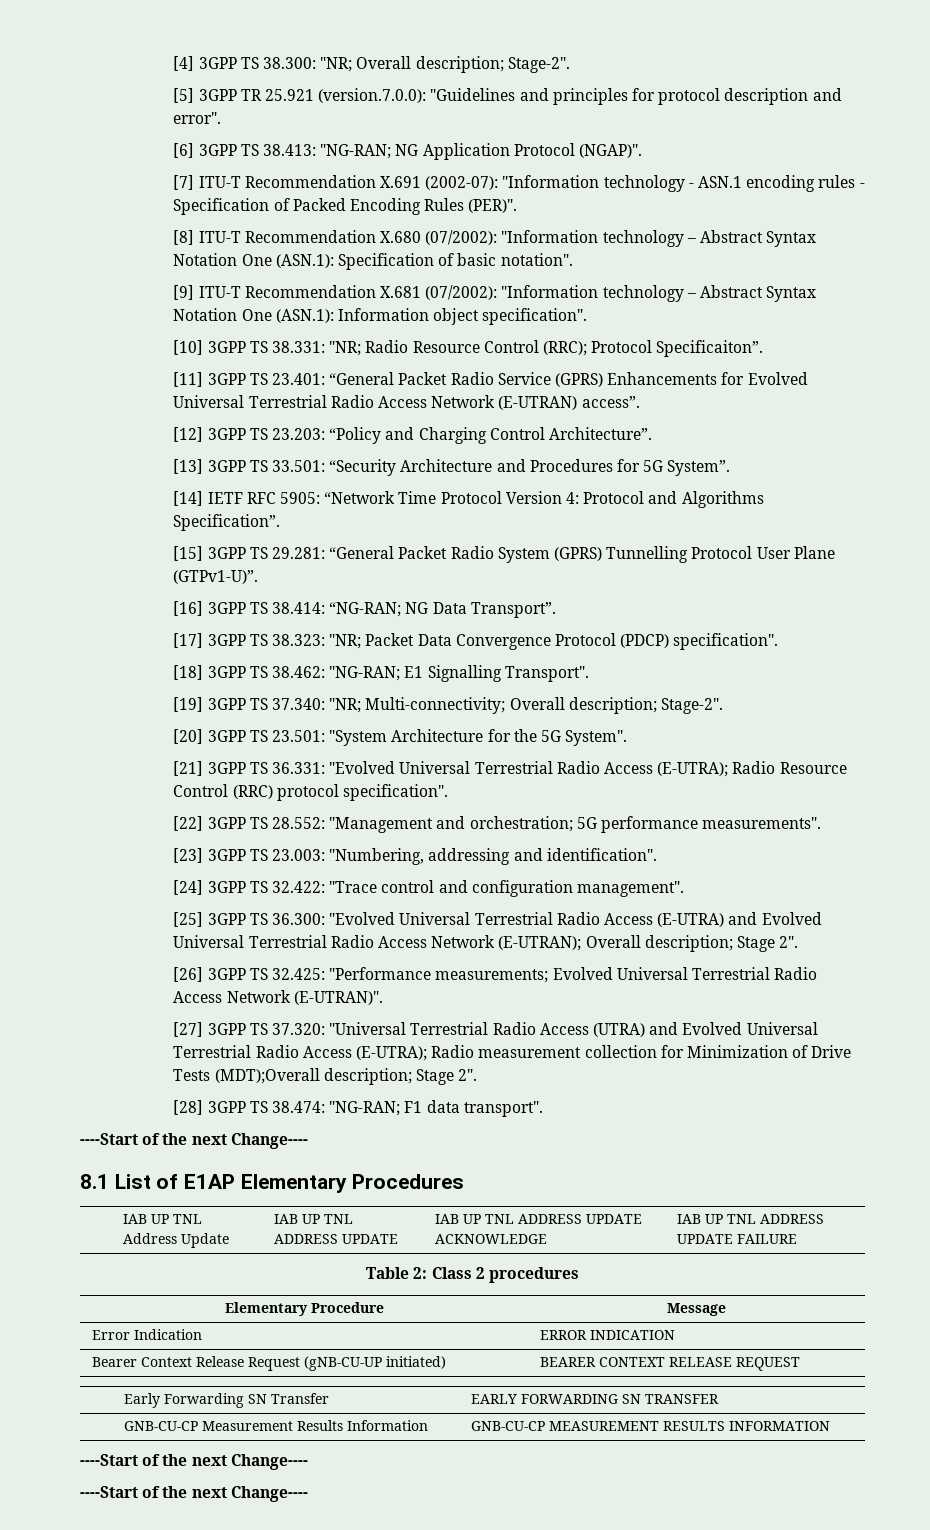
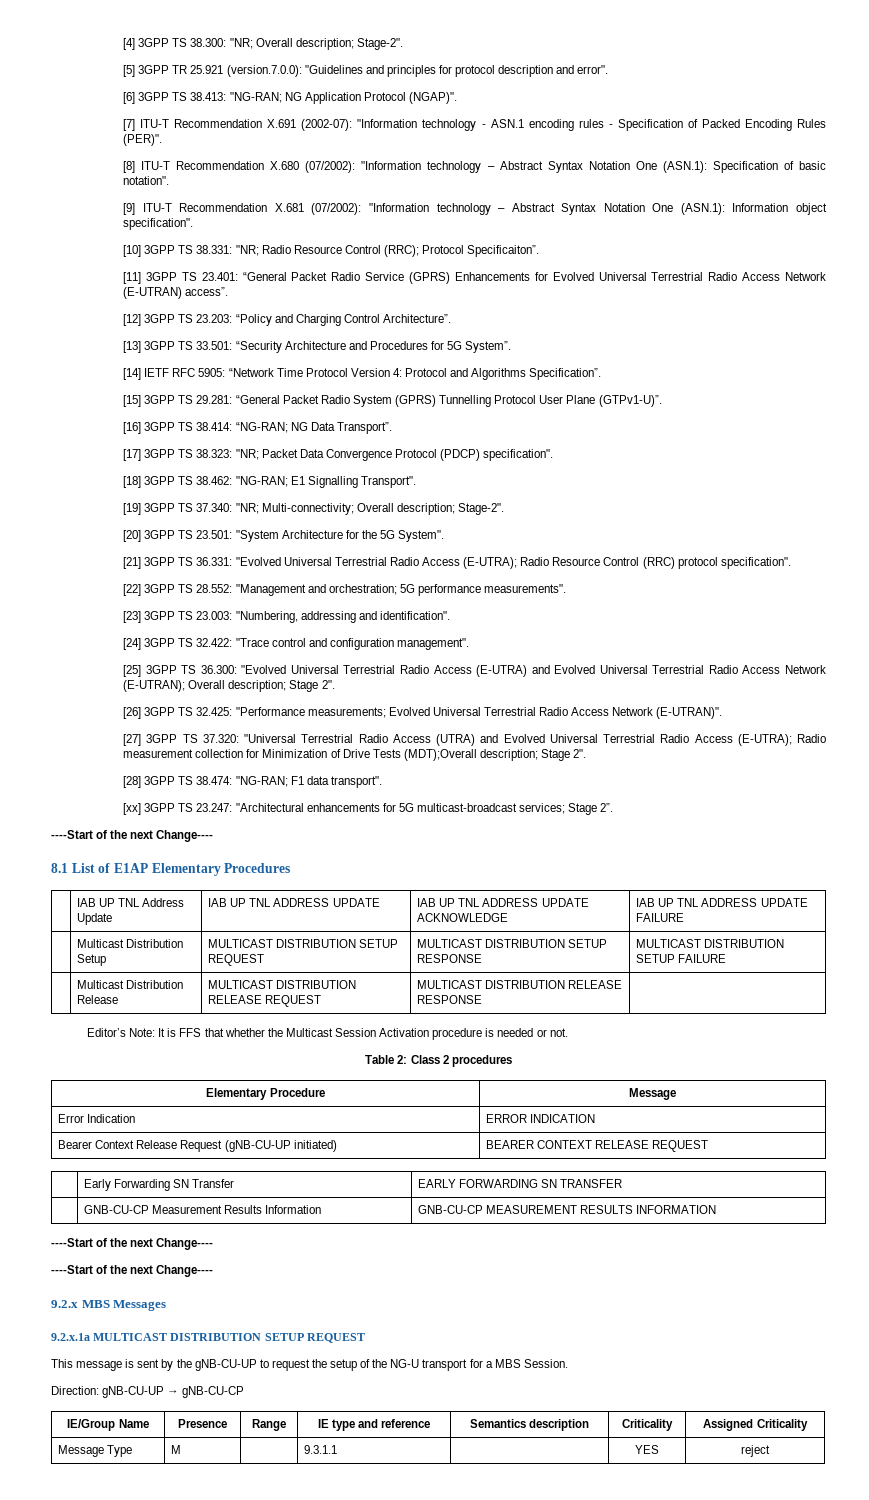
+ [xx] 3GPP TS 23.247: "Architectural enhancements for 5G multicast-broadcast services; Stage 2”.
+ | Multicast Distribution Setup | MULTICAST DISTRIBUTION SETUP REQUEST | MULTICAST DISTRIBUTION SETUP RESPONSE | MULTICAST DISTRIBUTION SETUP FAILURE
+ | Multicast Distribution Release | MULTICAST DISTRIBUTION RELEASE REQUEST | MULTICAST DISTRIBUTION RELEASE RESPONSE |
+ Editor’s Note: It is FFS that whether the Multicast Session Activation procedure is needed or not.
+ 9.2.x MBS Messages
+ 9.2.x.1a MULTICAST DISTRIBUTION SETUP REQUEST
+ This message is sent by the gNB-CU-UP to request the setup of the NG-U transport for a MBS Session.
+ Direction: gNB-CU-UP → gNB-CU-CP
+ IE/Group Name | Presence | Range | IE type and reference | Semantics description | Criticality | Assigned Criticality
+ Message Type | M | | 9.3.1.1 | | YES | reject

